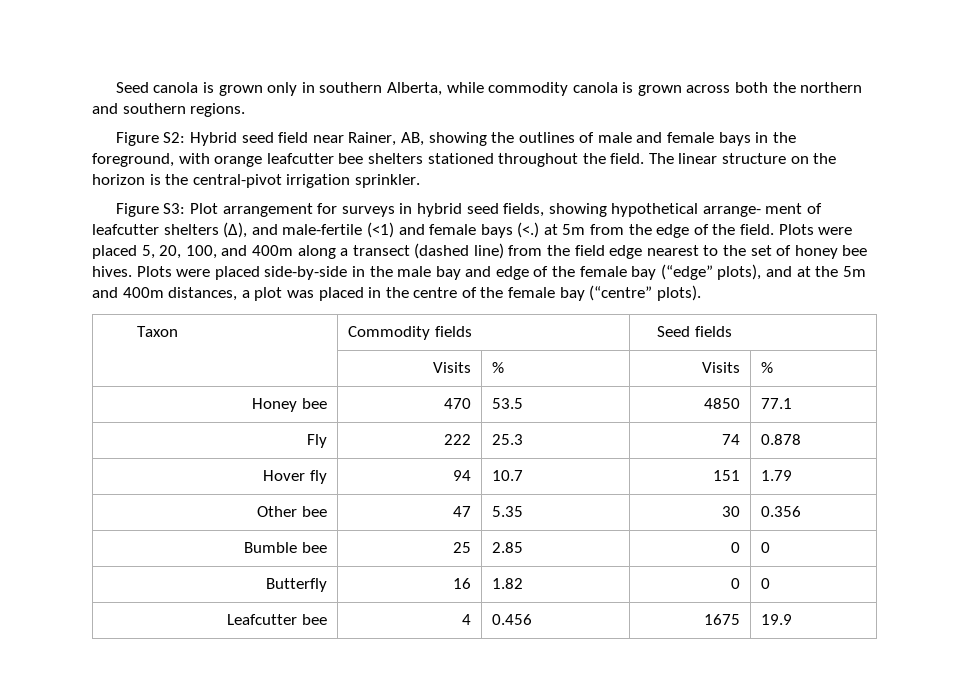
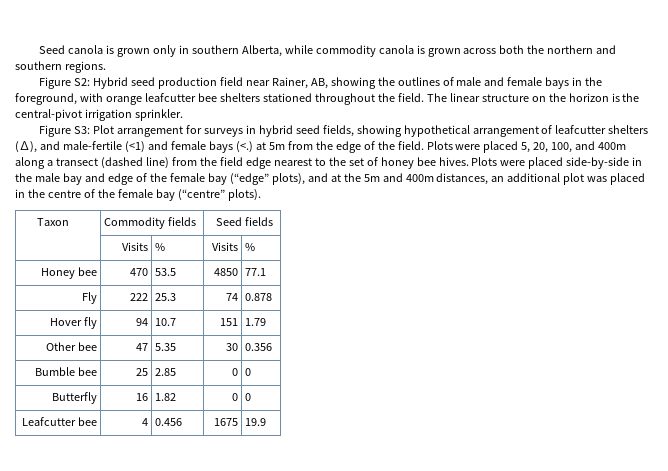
- Figure S2: Hybrid seed field near Rainer, AB, showing the outlines of male and female bays in the foreground, with orange leafcutter bee shelters stationed throughout the field.
+ Figure S2: Hybrid seed production field near Rainer, AB, showing the outlines of male and female bays in the foreground, with orange leafcutter bee shelters stationed throughout the field.
- Figure S3: Plot arrangement for surveys in hybrid seed fields, showing hypothetical arrange- ment of leafcutter shelters (∆), and male-fertile (<1) and female bays (<.) at 5m from the edge of the field.
+ Figure S3: Plot arrangement for surveys in hybrid seed fields, showing hypothetical arrangement of leafcutter shelters (∆), and male-fertile (<1) and female bays (<.) at 5m from the edge of the field.
- Plots were placed side-by-side in the male bay and edge of the female bay (“edge” plots), and at the 5m and 400m distances, a plot was placed in the centre of the female bay (“centre” plots).
+ Plots were placed side-by-side in the male bay and edge of the female bay (“edge” plots), and at the 5m and 400m distances, an additional plot was placed in the centre of the female bay (“centre” plots).

